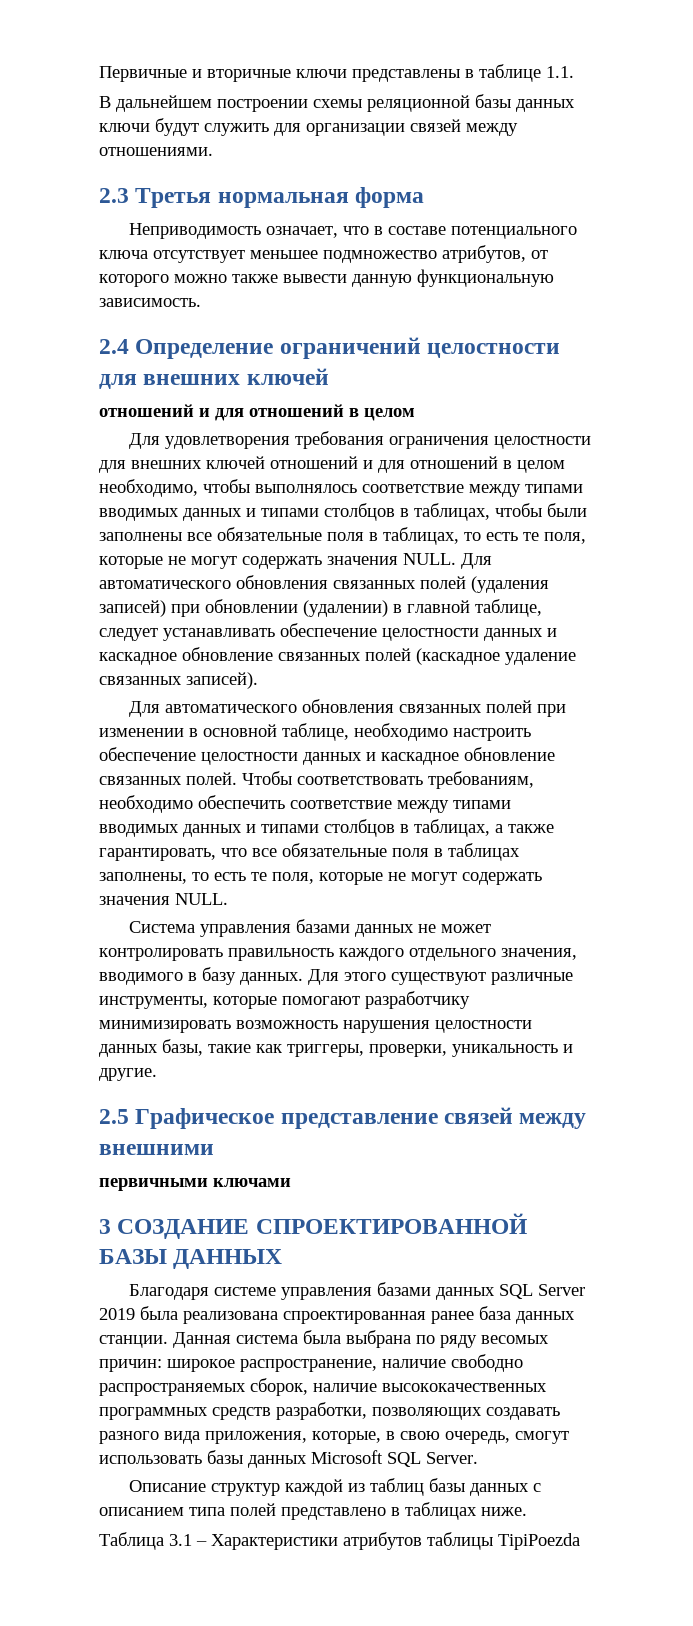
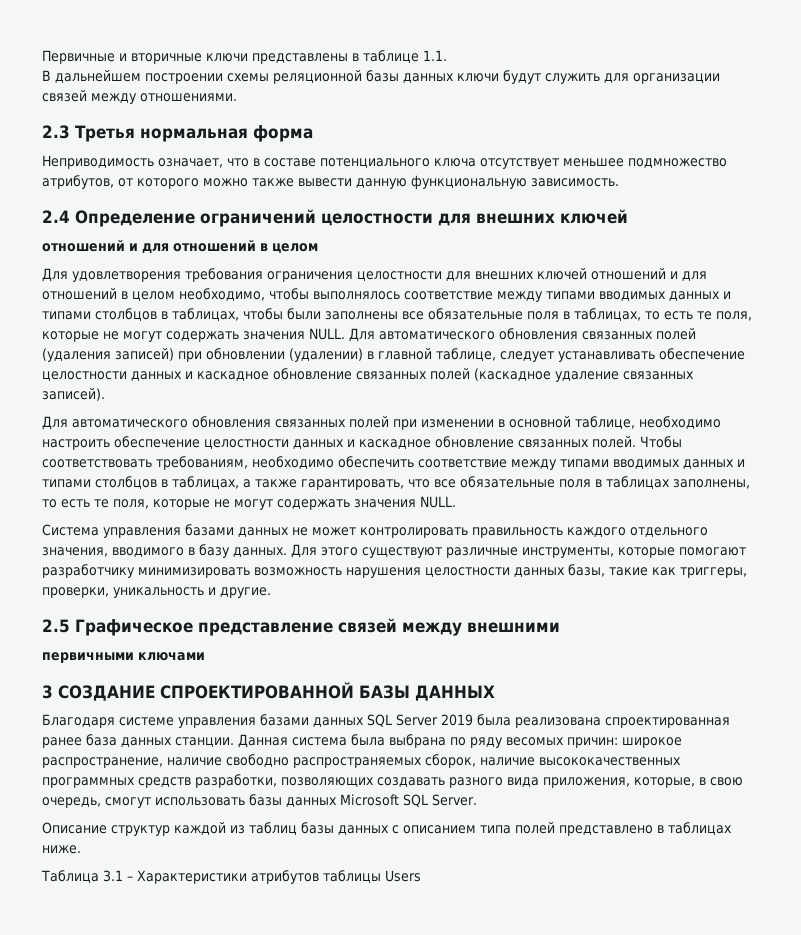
- Таблица 3.1 – Характеристики атрибутов таблицы TipiPoezda
+ Таблица 3.1 – Характеристики атрибутов таблицы Users

